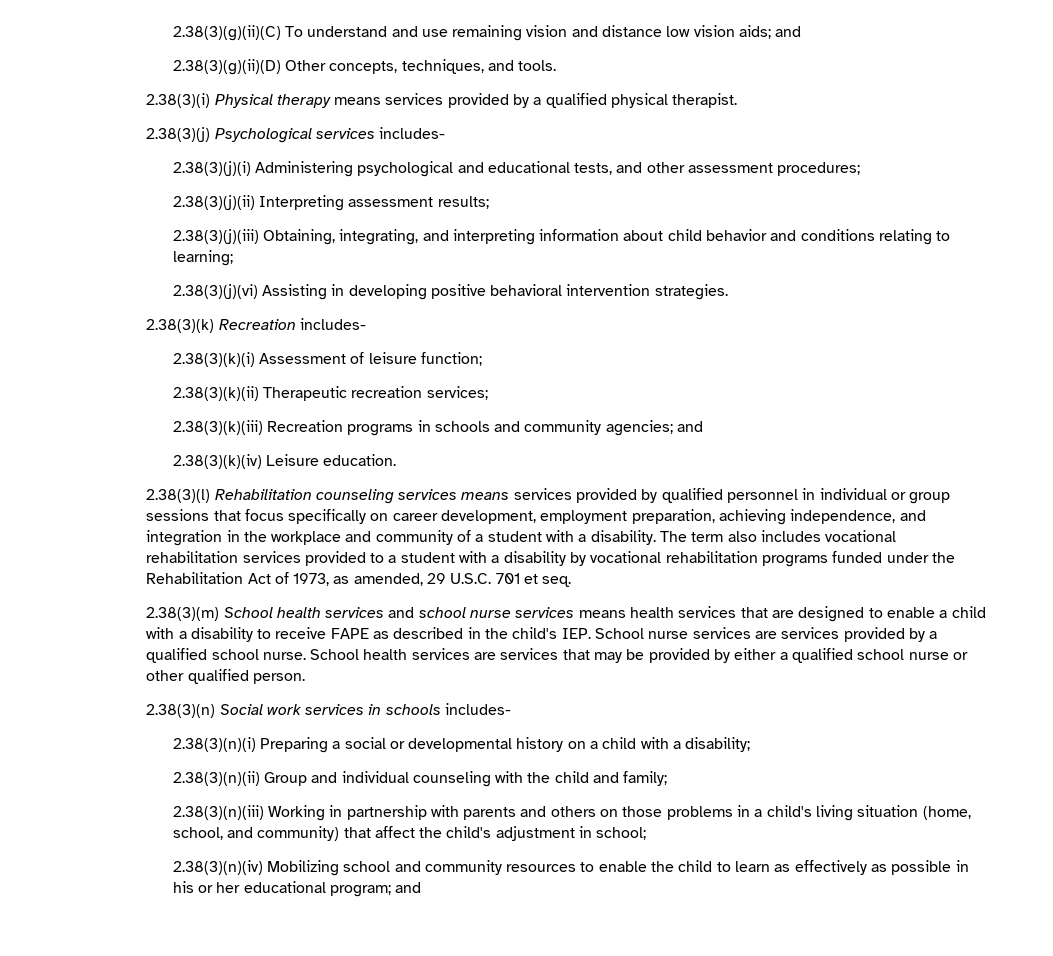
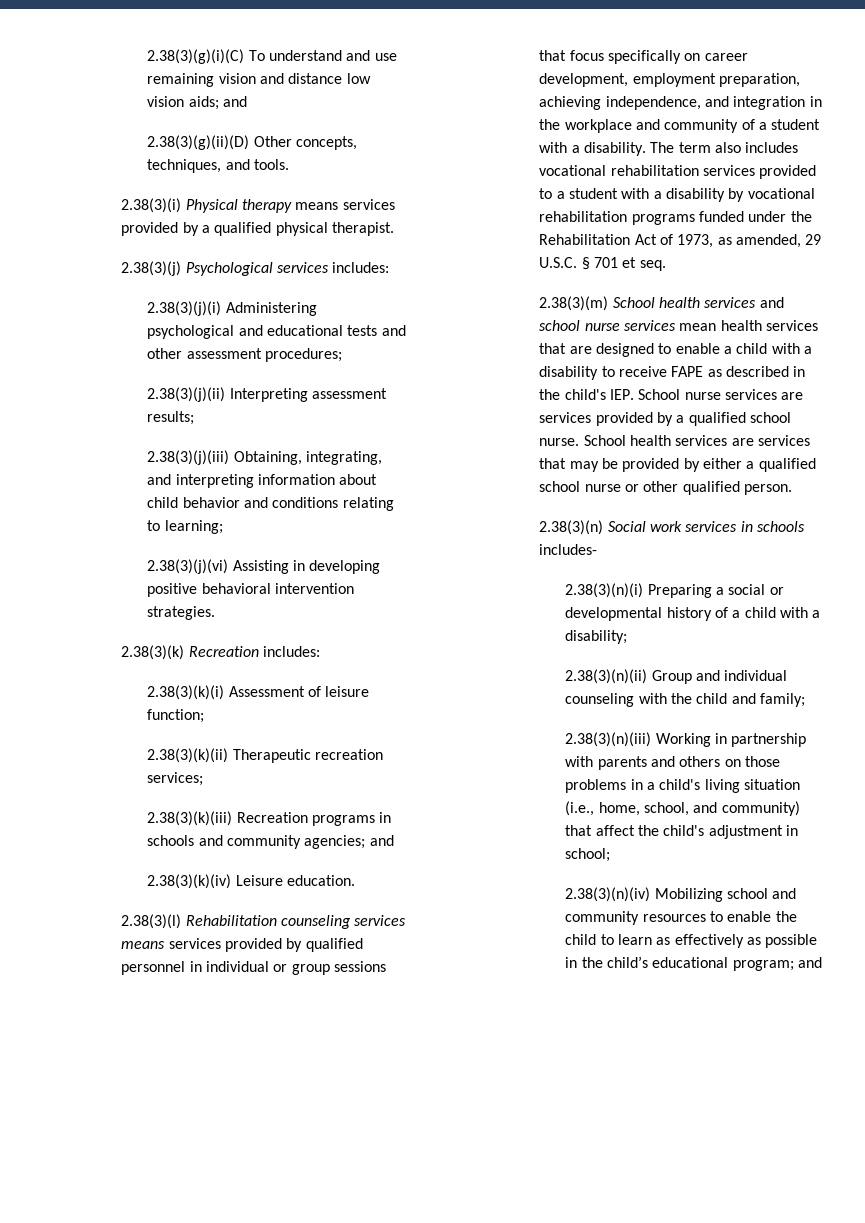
- 2.38(3)(g)(ii)(C) To understand and use remaining vision and distance low vision aids; and
+ 2.38(3)(g)(i)(C) To understand and use remaining vision and distance low vision aids; and
- 2.38(3)(j) Psychological services includes-
+ 2.38(3)(j) Psychological services includes:
- 2.38(3)(j)(i) Administering psychological and educational tests, and other assessment procedures;
+ 2.38(3)(j)(i) Administering psychological and educational tests and other assessment procedures;
- 2.38(3)(k) Recreation includes-
+ 2.38(3)(k) Recreation includes:
- The term also includes vocational rehabilitation services provided to a student with a disability by vocational rehabilitation programs funded under the Rehabilitation Act of 1973, as amended, 29 U.S.C. 701 et seq.
+ The term also includes vocational rehabilitation services provided to a student with a disability by vocational rehabilitation programs funded under the Rehabilitation Act of 1973, as amended, 29 U.S.C. § 701 et seq.
- 2.38(3)(m) School health services and school nurse services means health services that are designed to enable a child with a disability to receive FAPE as described in the child's IEP. School nurse services are services provided by a qualified school nurse.
+ 2.38(3)(m) School health services and school nurse services mean health services that are designed to enable a child with a disability to receive FAPE as described in the child's IEP. School nurse services are services provided by a qualified school nurse.
- 2.38(3)(n)(i) Preparing a social or developmental history on a child with a disability;
+ 2.38(3)(n)(i) Preparing a social or developmental history of a child with a disability;
- 2.38(3)(n)(iii) Working in partnership with parents and others on those problems in a child's living situation (home, school, and community) that affect the child's adjustment in school;
+ 2.38(3)(n)(iii) Working in partnership with parents and others on those problems in a child's living situation (i.e., home, school, and community) that affect the child's adjustment in school;
- 2.38(3)(n)(iv) Mobilizing school and community resources to enable the child to learn as effectively as possible in his or her educational program; and
+ 2.38(3)(n)(iv) Mobilizing school and community resources to enable the child to learn as effectively as possible in the child’s educational program; and

